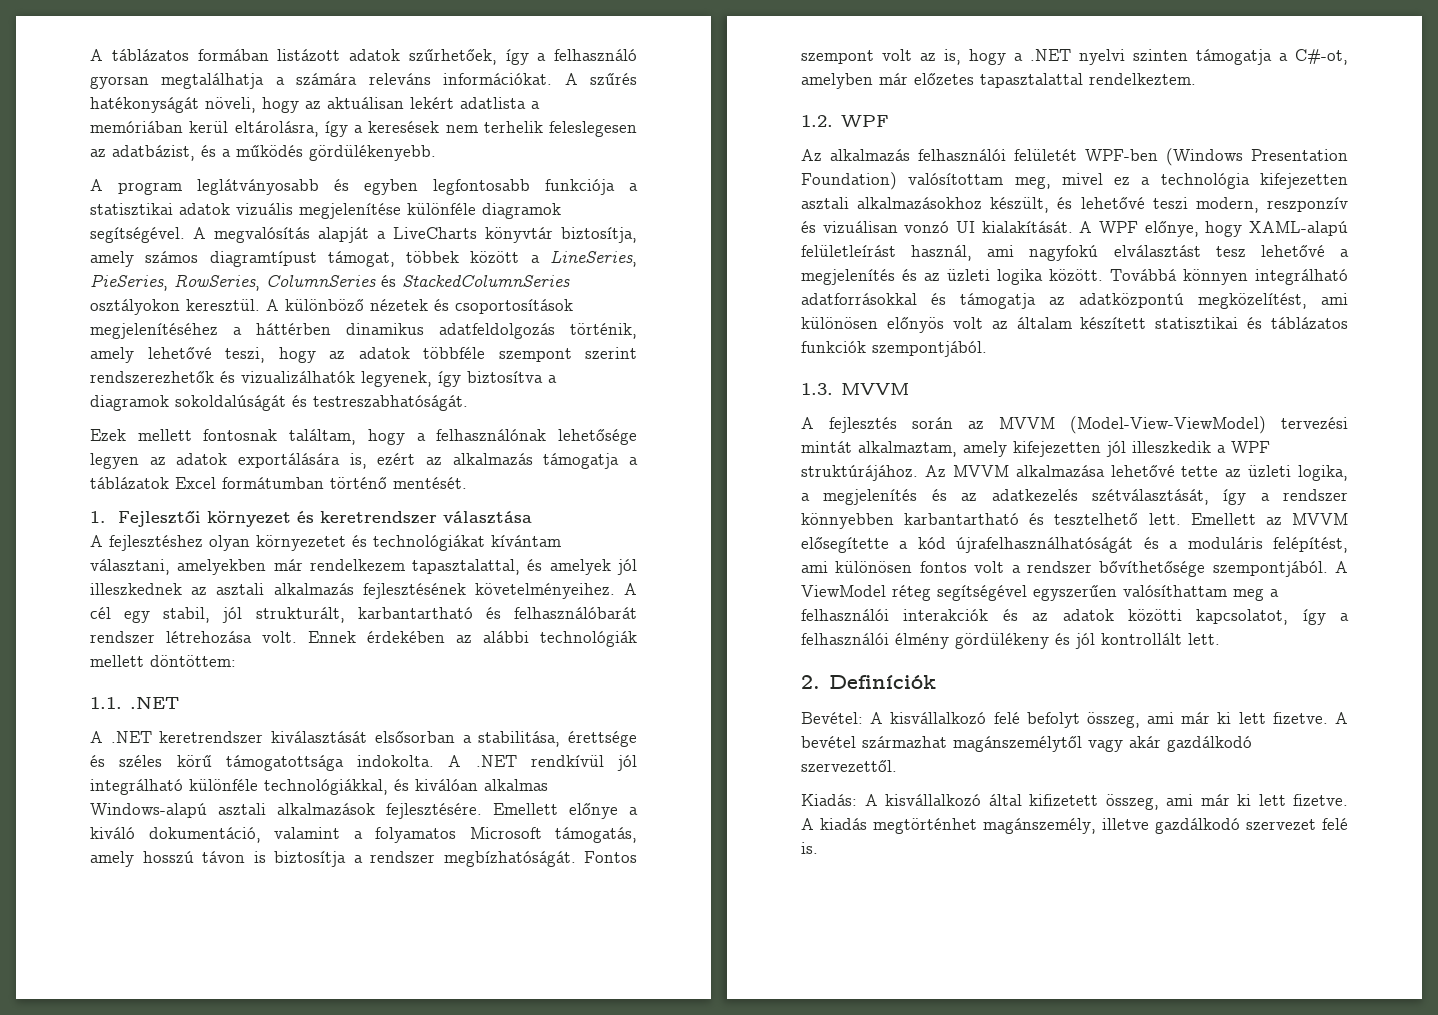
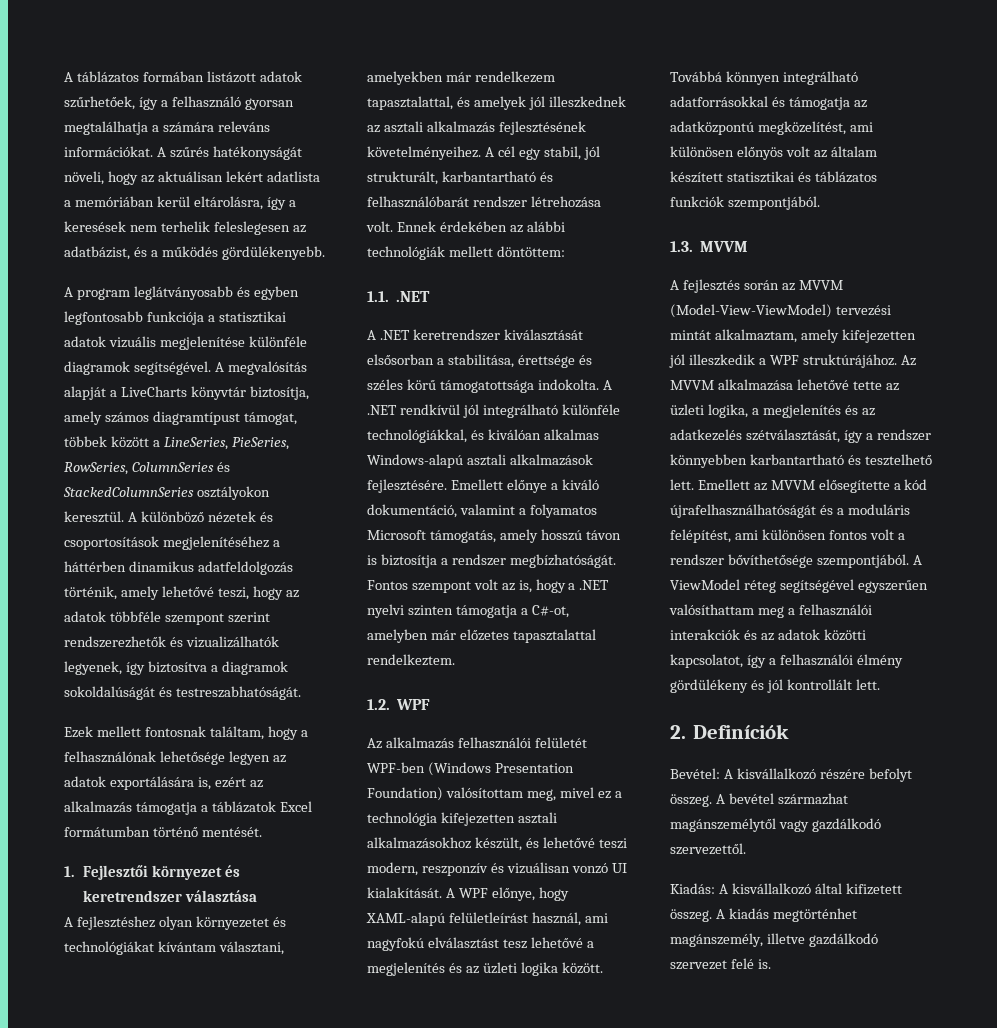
- Bevétel: A kisvállalkozó felé befolyt összeg, ami már ki lett fizetve.
+ Bevétel: A kisvállalkozó részére befolyt összeg.
- A bevétel származhat magánszemélytől vagy akár gazdálkodó szervezettől.
+ A bevétel származhat magánszemélytől vagy gazdálkodó szervezettől.
- Kiadás: A kisvállalkozó által kifizetett összeg, ami már ki lett fizetve.
+ Kiadás: A kisvállalkozó által kifizetett összeg.

